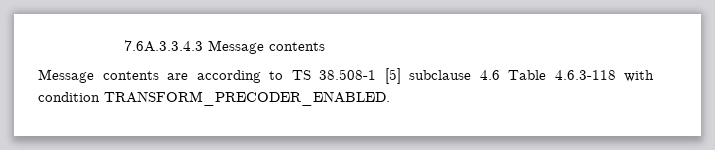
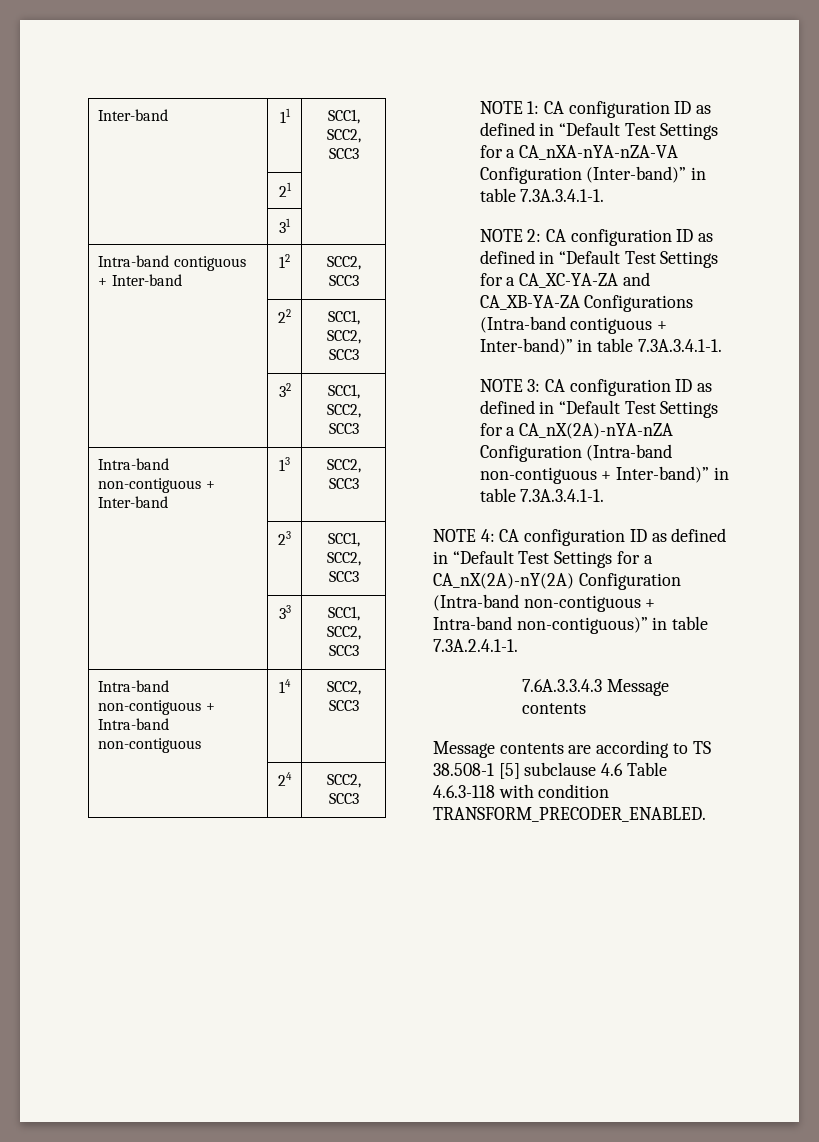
+ Inter-band | 11 | SCC1, SCC2, SCC3
+ | 21 |
+ | 31 |
+ Intra-band contiguous + Inter-band | 12 | SCC2, SCC3
+ | 22 | SCC1, SCC2, SCC3
+ | 32 | SCC1, SCC2, SCC3
+ Intra-band non-contiguous + Inter-band | 13 | SCC2, SCC3
+ | 23 | SCC1, SCC2, SCC3
+ | 33 | SCC1, SCC2, SCC3
+ Intra-band non-contiguous + Intra-band non-contiguous | 14 | SCC2, SCC3
+ | 24 | SCC2, SCC3
+ NOTE 1: CA configuration ID as defined in “Default Test Settings for a CA_nXA-nYA-nZA-VA Configuration (Inter-band)” in table 7.3A.3.4.1-1.
+ NOTE 2: CA configuration ID as defined in “Default Test Settings for a CA_XC-YA-ZA and CA_XB-YA-ZA Configurations (Intra-band contiguous + Inter-band)” in table 7.3A.3.4.1-1.
+ NOTE 3: CA configuration ID as defined in “Default Test Settings for a CA_nX(2A)-nYA-nZA Configuration (Intra-band non-contiguous + Inter-band)” in table 7.3A.3.4.1-1.
+ NOTE 4: CA configuration ID as defined in “Default Test Settings for a CA_nX(2A)-nY(2A) Configuration (Intra-band non-contiguous + Intra-band non-contiguous)” in table 7.3A.2.4.1-1.

